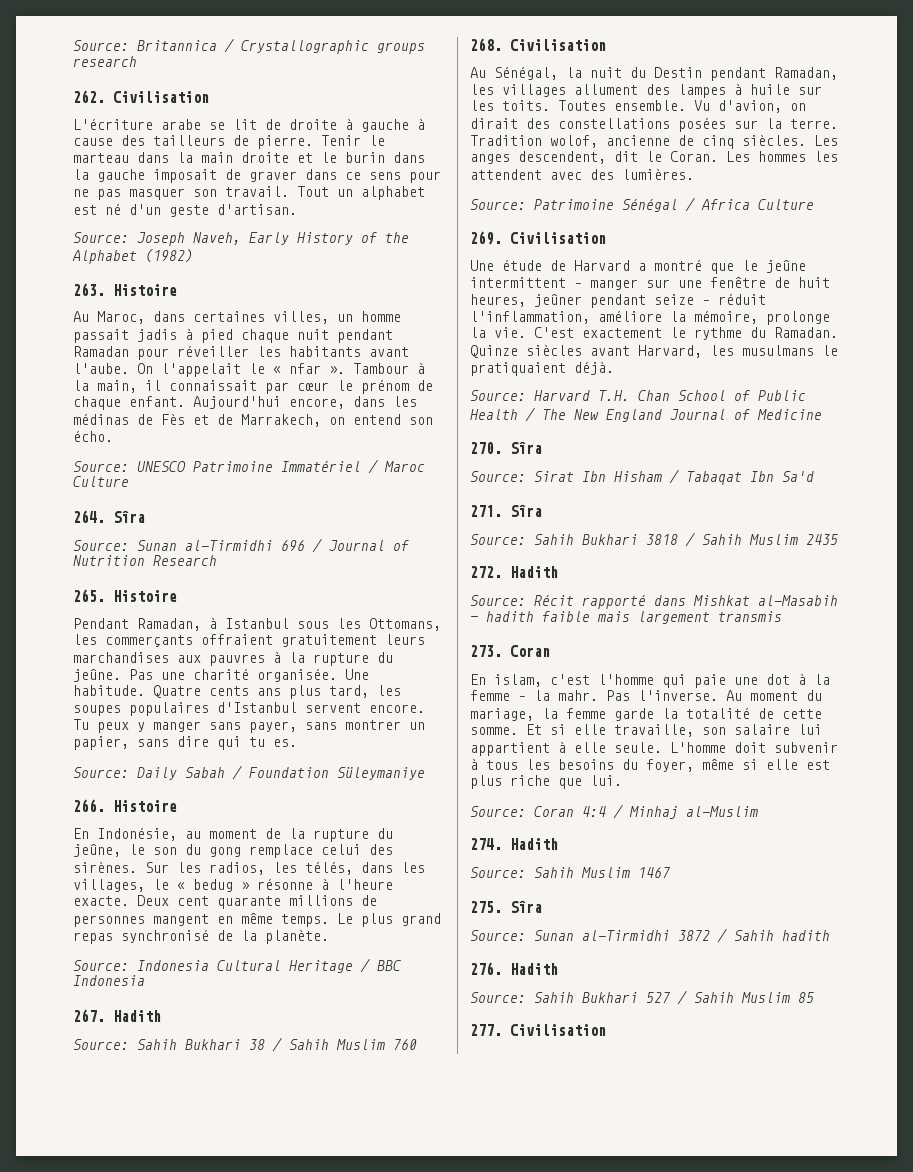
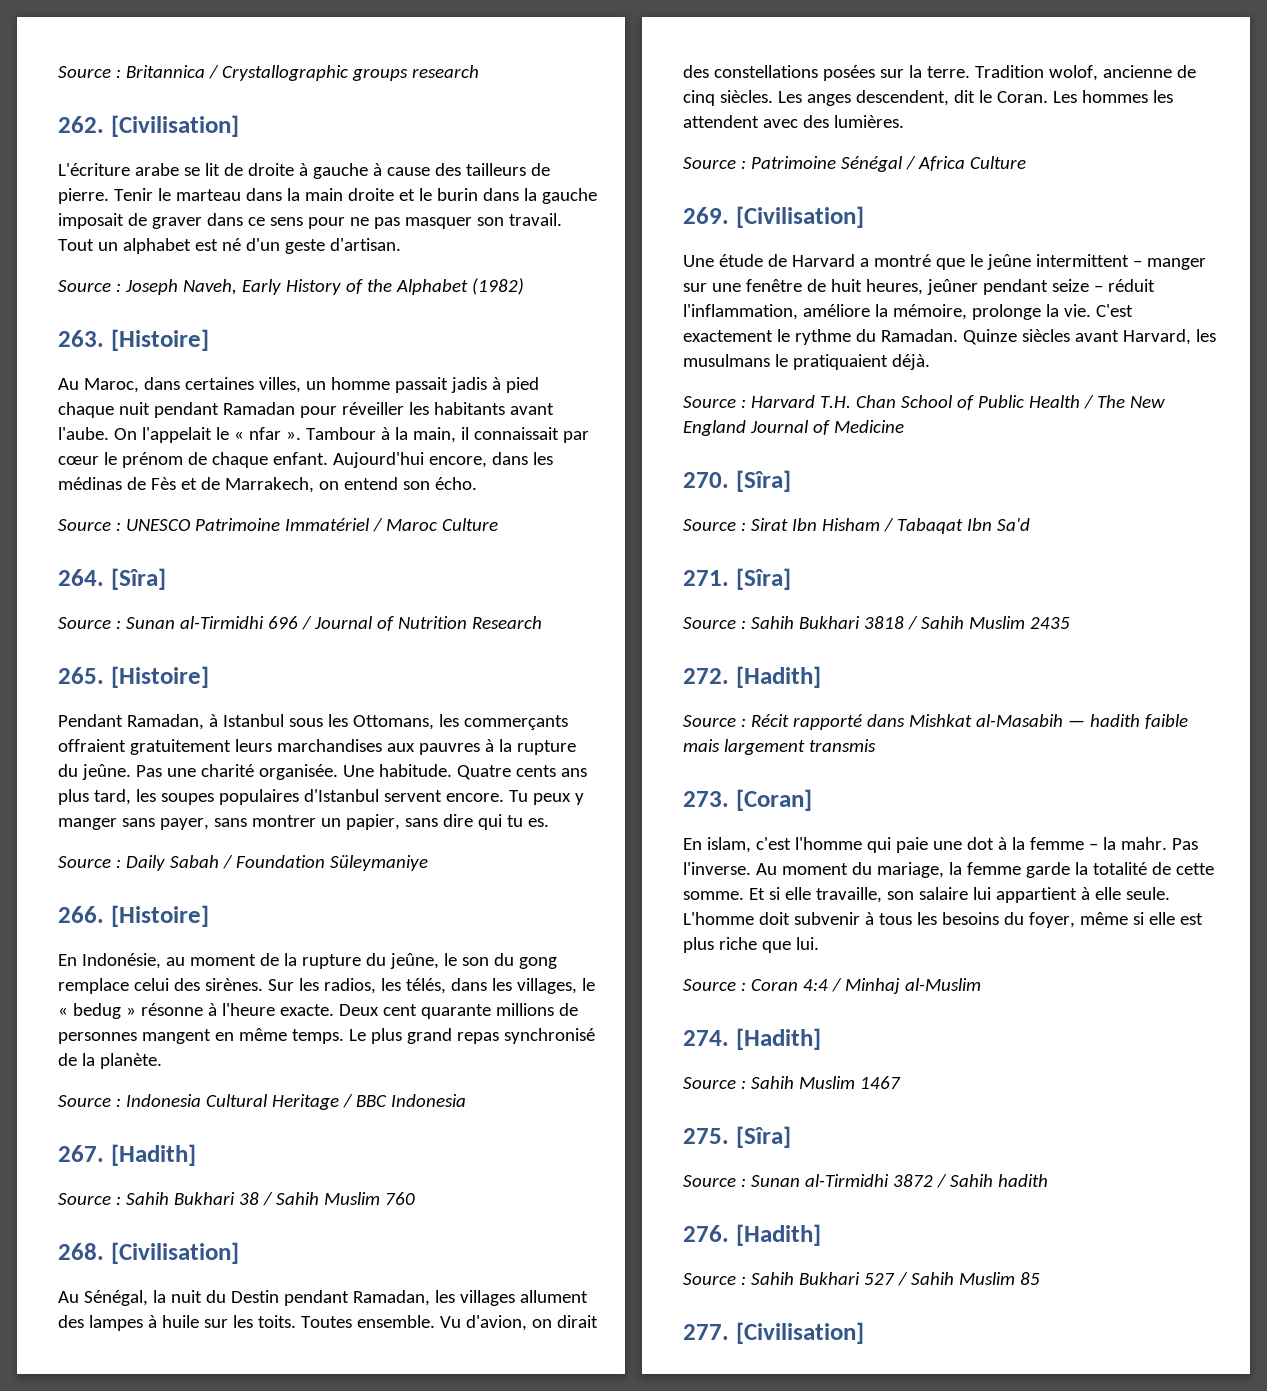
- Source: Britannica / Crystallographic groups research
+ Source : Britannica / Crystallographic groups research
- 262. Civilisation
+ 262. [Civilisation]
- Source: Joseph Naveh, Early History of the Alphabet (1982)
+ Source : Joseph Naveh, Early History of the Alphabet (1982)
- 263. Histoire
+ 263. [Histoire]
- Source: UNESCO Patrimoine Immatériel / Maroc Culture
+ Source : UNESCO Patrimoine Immatériel / Maroc Culture
- 264. Sîra
- Source: Sunan al-Tirmidhi 696 / Journal of Nutrition Research
+ 264. [Sîra]
+ Source : Sunan al-Tirmidhi 696 / Journal of Nutrition Research
- 265. Histoire
+ 265. [Histoire]
- Source: Daily Sabah / Foundation Süleymaniye
+ Source : Daily Sabah / Foundation Süleymaniye
- 266. Histoire
+ 266. [Histoire]
- Source: Indonesia Cultural Heritage / BBC Indonesia
+ Source : Indonesia Cultural Heritage / BBC Indonesia
- 267. Hadith
- Source: Sahih Bukhari 38 / Sahih Muslim 760
+ 267. [Hadith]
+ Source : Sahih Bukhari 38 / Sahih Muslim 760
- 268. Civilisation
+ 268. [Civilisation]
- Source: Patrimoine Sénégal / Africa Culture
+ Source : Patrimoine Sénégal / Africa Culture
- 269. Civilisation
+ 269. [Civilisation]
- Source: Harvard T.H. Chan School of Public Health / The New England Journal of Medicine
+ Source : Harvard T.H. Chan School of Public Health / The New England Journal of Medicine
- 270. Sîra
- Source: Sirat Ibn Hisham / Tabaqat Ibn Sa'd
+ 270. [Sîra]
+ Source : Sirat Ibn Hisham / Tabaqat Ibn Sa'd
- 271. Sîra
- Source: Sahih Bukhari 3818 / Sahih Muslim 2435
+ 271. [Sîra]
+ Source : Sahih Bukhari 3818 / Sahih Muslim 2435
- 272. Hadith
- Source: Récit rapporté dans Mishkat al-Masabih — hadith faible mais largement transmis
+ 272. [Hadith]
+ Source : Récit rapporté dans Mishkat al-Masabih — hadith faible mais largement transmis
- 273. Coran
+ 273. [Coran]
- Source: Coran 4:4 / Minhaj al-Muslim
+ Source : Coran 4:4 / Minhaj al-Muslim
- 274. Hadith
- Source: Sahih Muslim 1467
+ 274. [Hadith]
+ Source : Sahih Muslim 1467
- 275. Sîra
- Source: Sunan al-Tirmidhi 3872 / Sahih hadith
+ 275. [Sîra]
+ Source : Sunan al-Tirmidhi 3872 / Sahih hadith
- 276. Hadith
- Source: Sahih Bukhari 527 / Sahih Muslim 85
+ 276. [Hadith]
+ Source : Sahih Bukhari 527 / Sahih Muslim 85
- 277. Civilisation
+ 277. [Civilisation]

